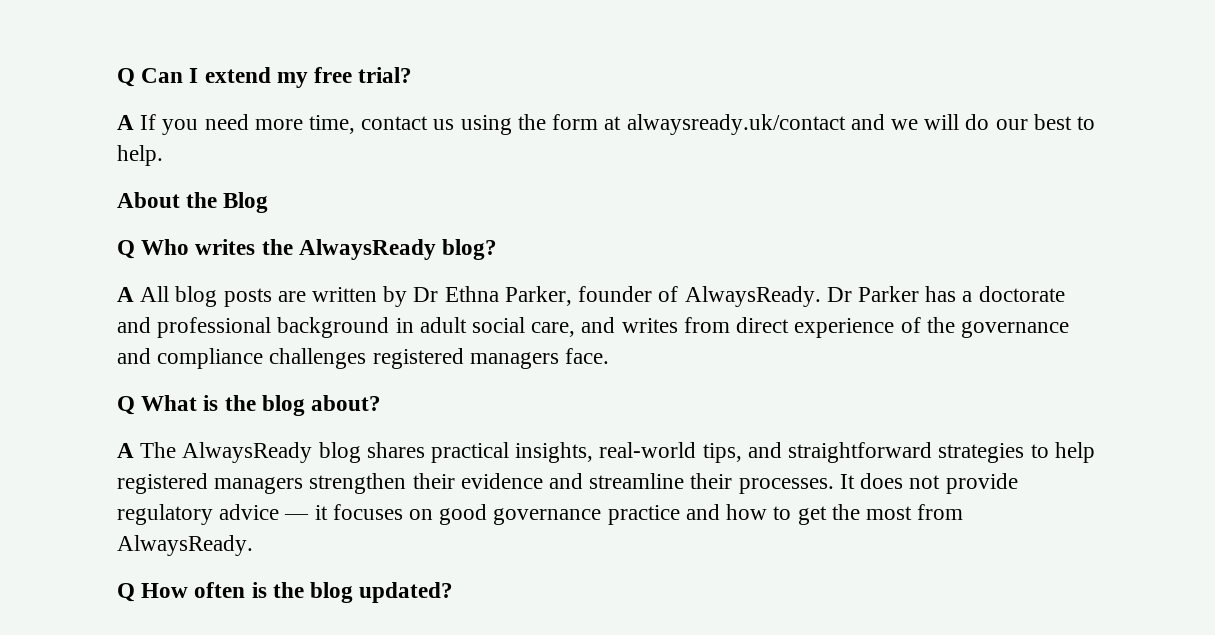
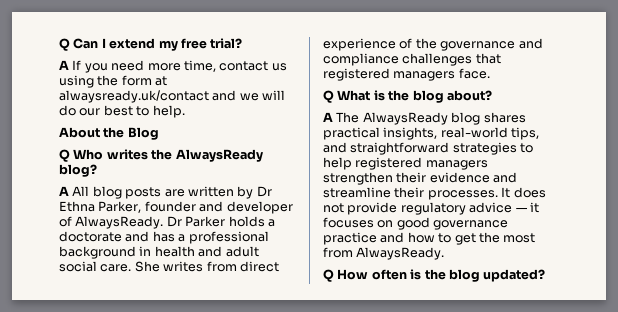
- A All blog posts are written by Dr Ethna Parker, founder of AlwaysReady.
+ A All blog posts are written by Dr Ethna Parker, founder and developer of AlwaysReady.
- Dr Parker has a doctorate and professional background in adult social care, and writes from direct experience of the governance and compliance challenges registered managers face.
+ Dr Parker holds a doctorate and has a professional background in health and adult social care. She writes from direct experience of the governance and compliance challenges that registered managers face.

